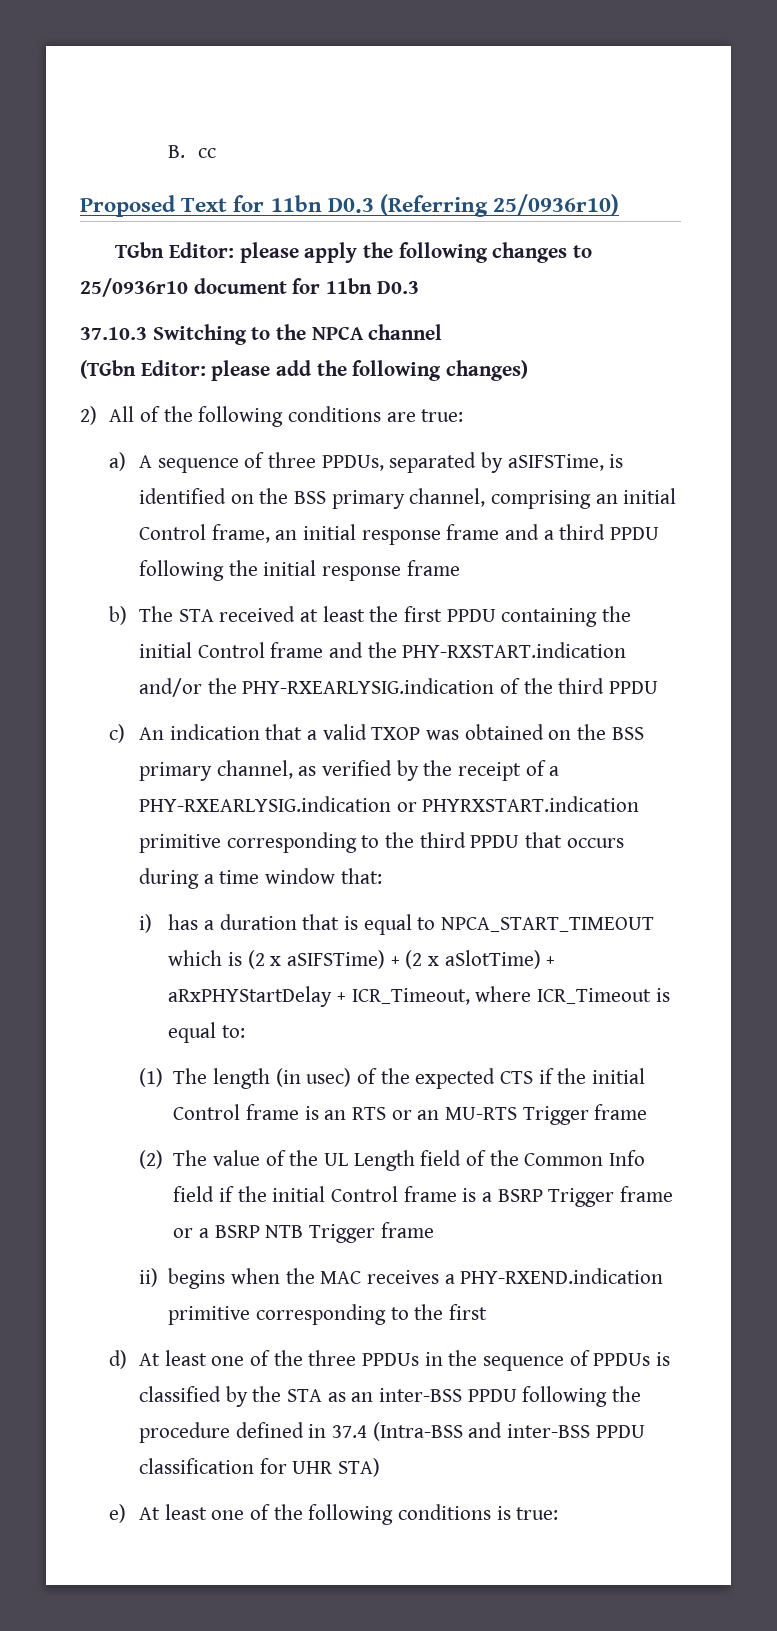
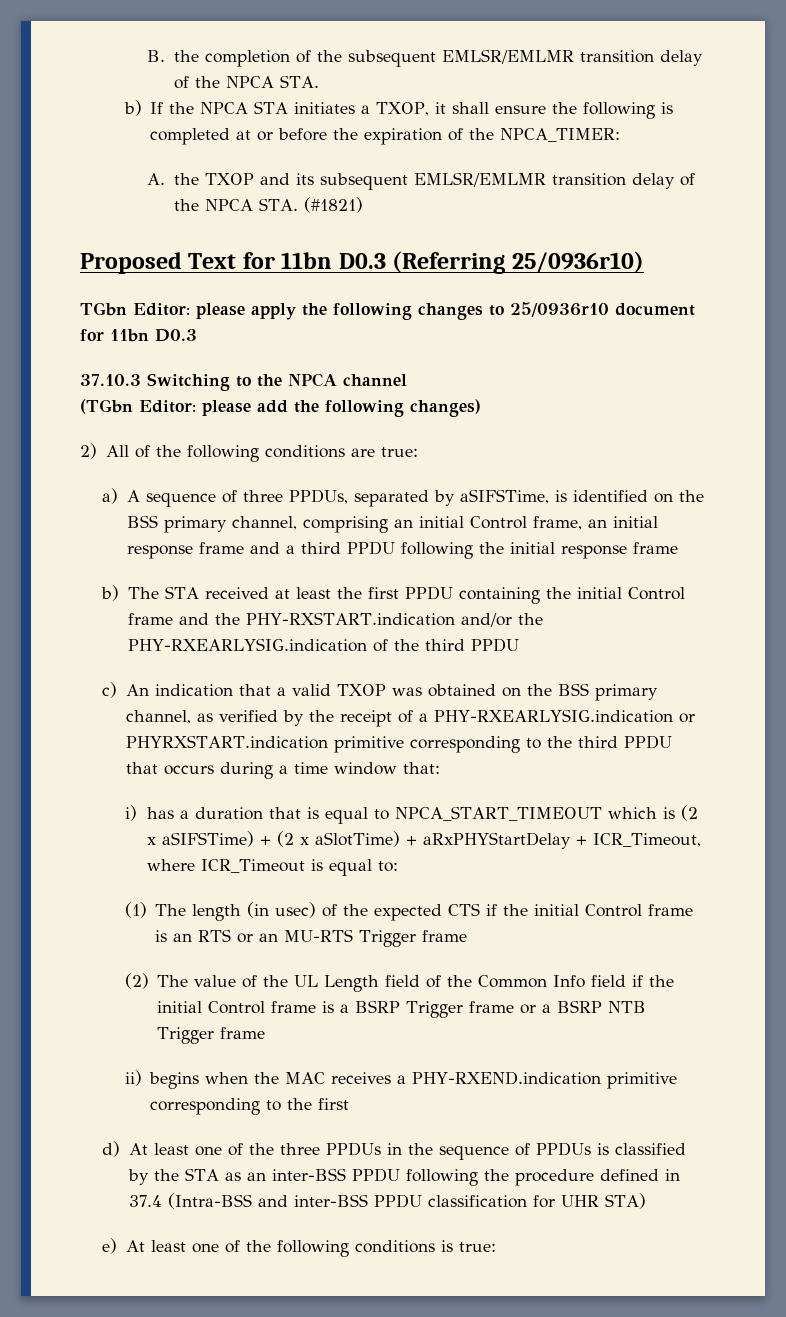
- B. cc
+ B. the completion of the subsequent EMLSR/EMLMR transition delay of the NPCA STA.
+ b) If the NPCA STA initiates a TXOP, it shall ensure the following is completed at or before the expiration of the NPCA_TIMER:
+ A. the TXOP and its subsequent EMLSR/EMLMR transition delay of the NPCA STA. (#1821)

